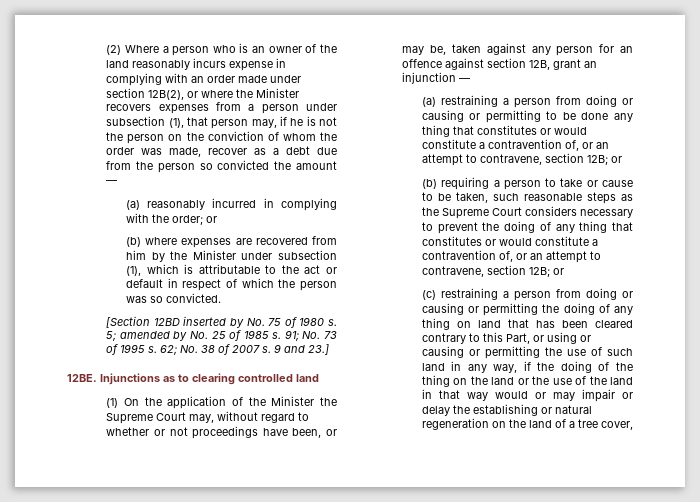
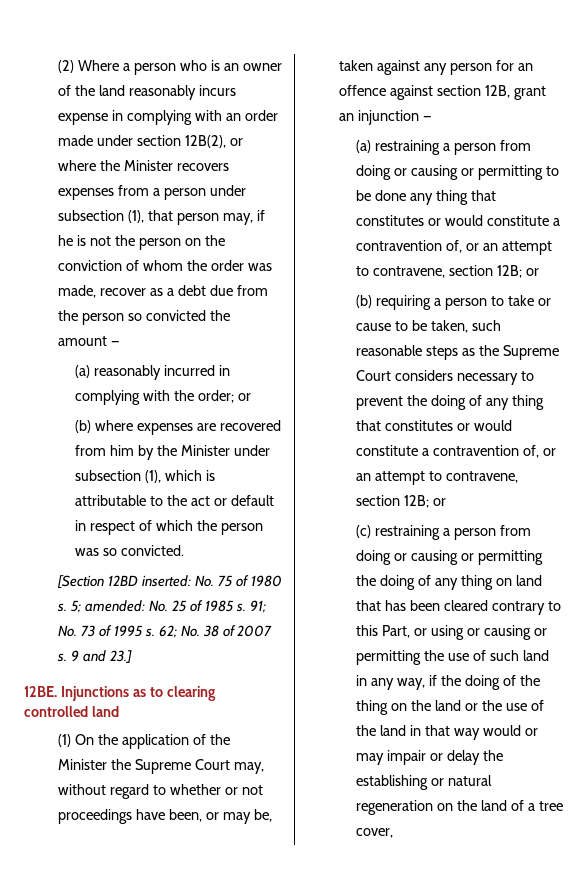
- [Section 12BD inserted by No. 75 of 1980 s.
+ [Section 12BD inserted: No. 75 of 1980 s.
- 5; amended by No. 25 of 1985 s.
+ 5; amended: No. 25 of 1985 s.

